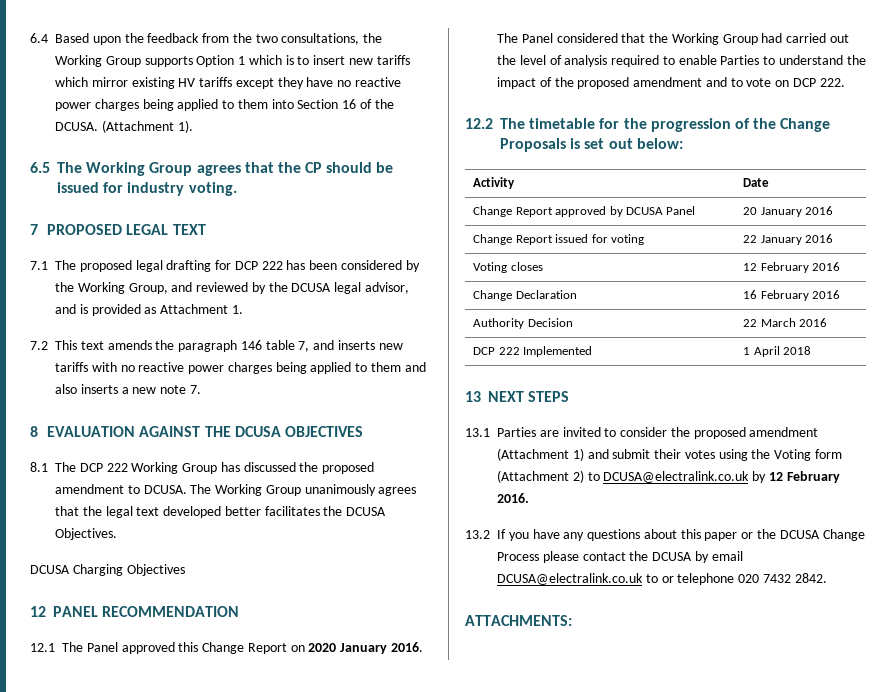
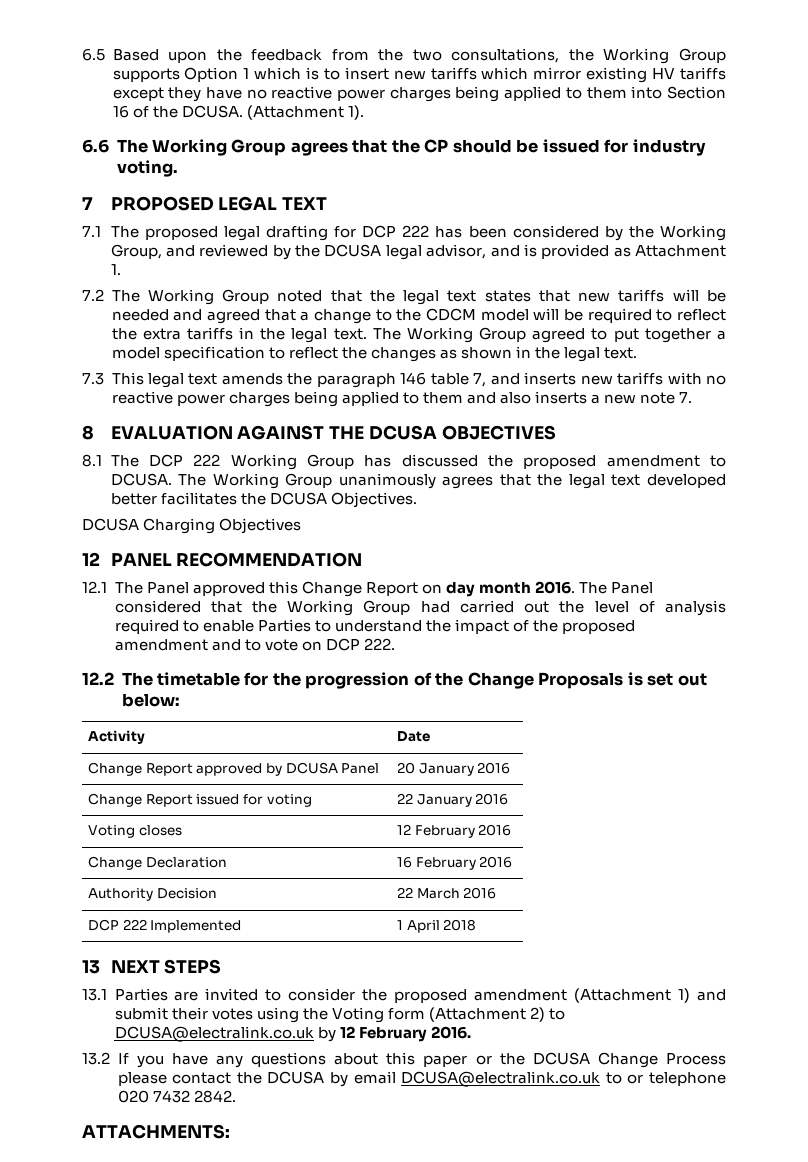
- 6.4 Based upon the feedback from the two consultations, the Working Group supports Option 1 which is to insert new tariffs which mirror existing HV tariffs except they have no reactive power charges being applied to them into Section 16 of the DCUSA.
+ 6.5 Based upon the feedback from the two consultations, the Working Group supports Option 1 which is to insert new tariffs which mirror existing HV tariffs except they have no reactive power charges being applied to them into Section 16 of the DCUSA.
- 6.5 The Working Group agrees that the CP should be issued for industry voting.
+ 6.6 The Working Group agrees that the CP should be issued for industry voting.
- 7.2 This text amends the paragraph 146 table 7, and inserts new tariffs with no reactive power charges being applied to them and also inserts a new note 7.
+ 7.2 The Working Group noted that the legal text states that new tariffs will be needed and agreed that a change to the CDCM model will be required to reflect the extra tariffs in the legal text. The Working Group agreed to put together a model specification to reflect the changes as shown in the legal text.
+ 7.3 This legal text amends the paragraph 146 table 7, and inserts new tariffs with no reactive power charges being applied to them and also inserts a new note 7.
- 12.1 The Panel approved this Change Report on 2020 January 2016.
+ 12.1 The Panel approved this Change Report on day month 2016.

